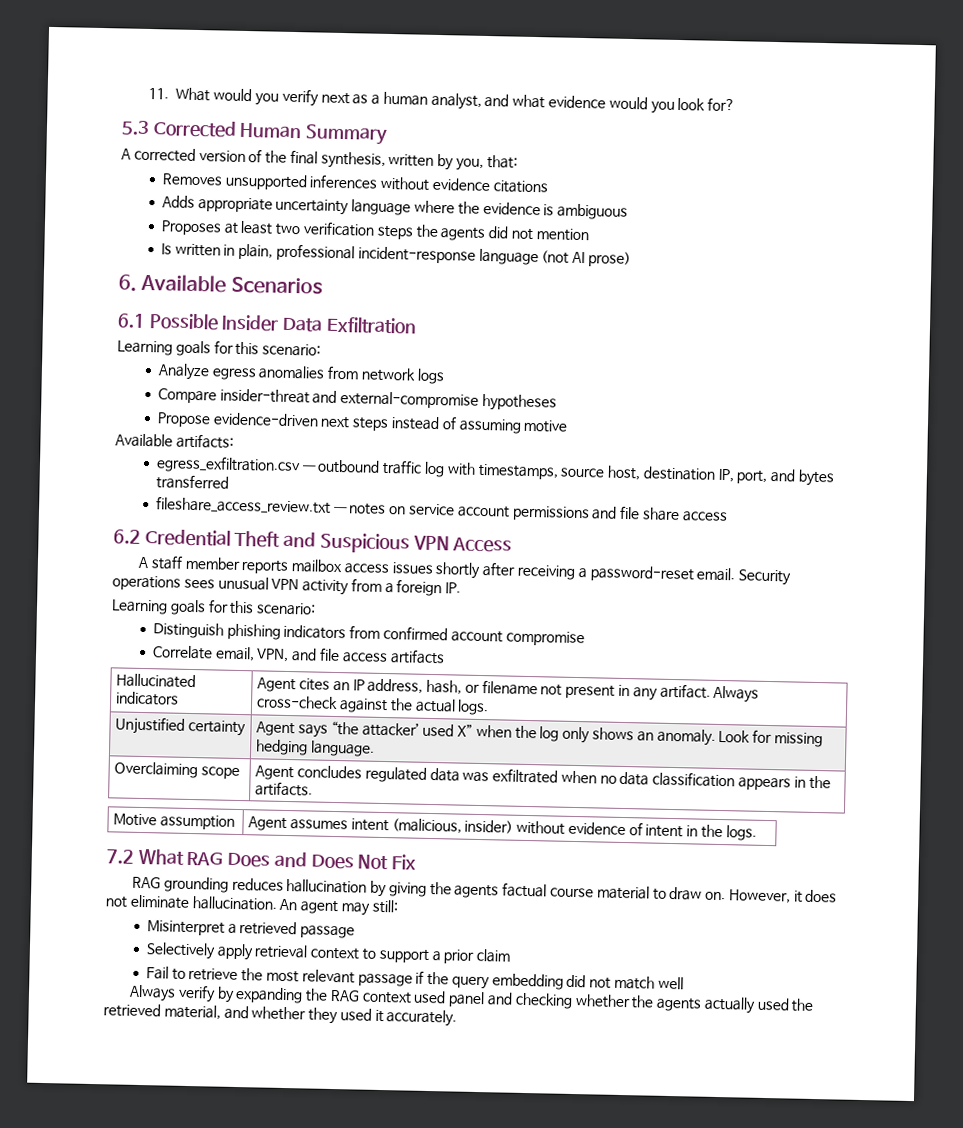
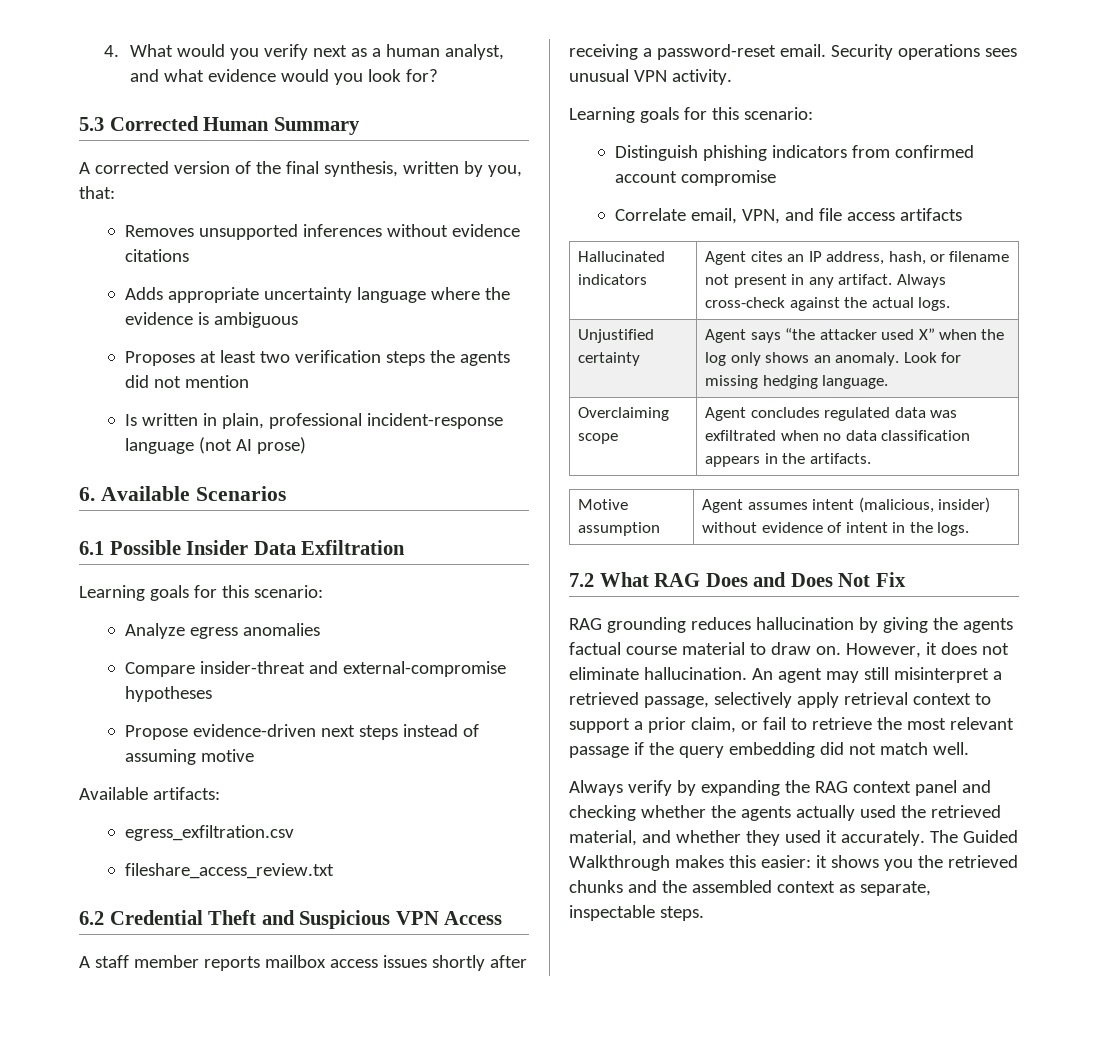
- 11. What would you verify next as a human analyst, and what evidence would you look for?
+ 4. What would you verify next as a human analyst, and what evidence would you look for?
- Analyze egress anomalies from network logs
+ Analyze egress anomalies
- egress_exfiltration.csv — outbound traffic log with timestamps, source host, destination IP, port, and bytes transferred
- fileshare_access_review.txt — notes on service account permissions and file share access
+ egress_exfiltration.csv
+ fileshare_access_review.txt
- Security operations sees unusual VPN activity from a foreign IP.
+ Security operations sees unusual VPN activity.
- Unjustified certainty | Agent says “the attacker’ used X” when the log only shows an anomaly. Look for missing hedging language.
+ Unjustified certainty | Agent says “the attacker used X” when the log only shows an anomaly. Look for missing hedging language.
- An agent may still:
- Misinterpret a retrieved passage
- Selectively apply retrieval context to support a prior claim
- Fail to retrieve the most relevant passage if the query embedding did not match well
+ An agent may still misinterpret a retrieved passage, selectively apply retrieval context to support a prior claim, or fail to retrieve the most relevant passage if the query embedding did not match well.
- Always verify by expanding the RAG context used panel and checking whether the agents actually used the retrieved material, and whether they used it accurately.
+ Always verify by expanding the RAG context panel and checking whether the agents actually used the retrieved material, and whether they used it accurately.
+ The Guided Walkthrough makes this easier: it shows you the retrieved chunks and the assembled context as separate, inspectable steps.

